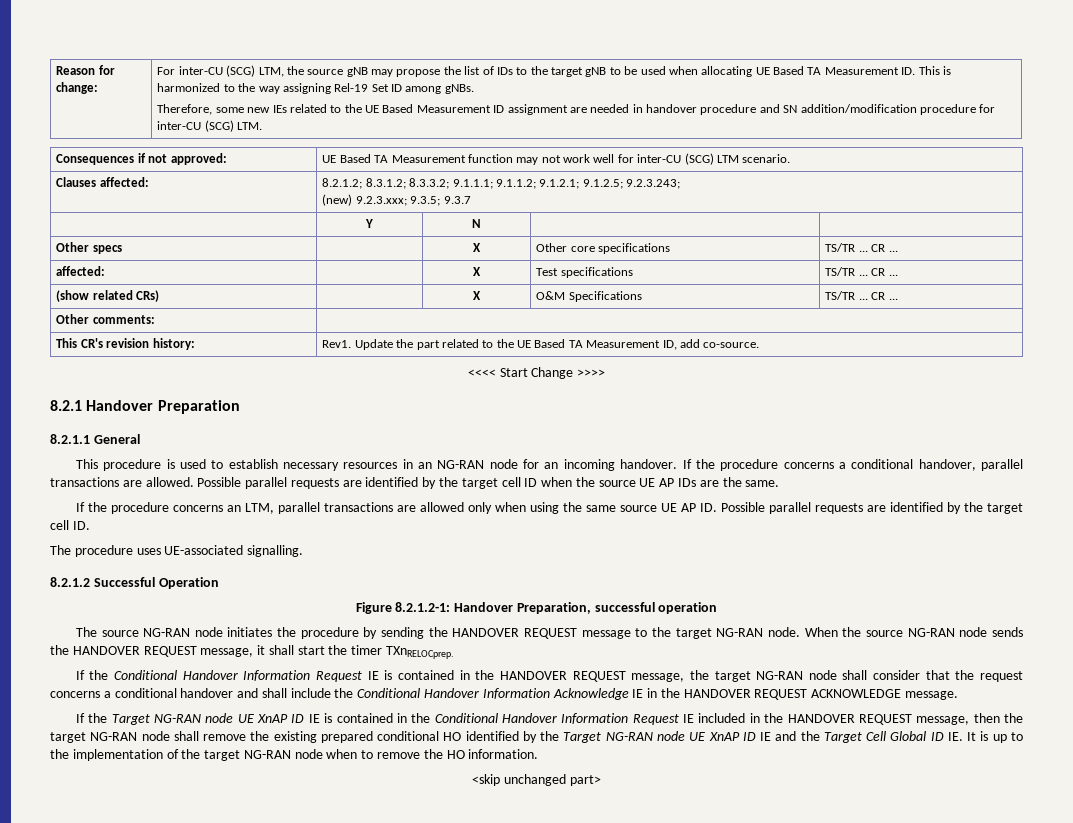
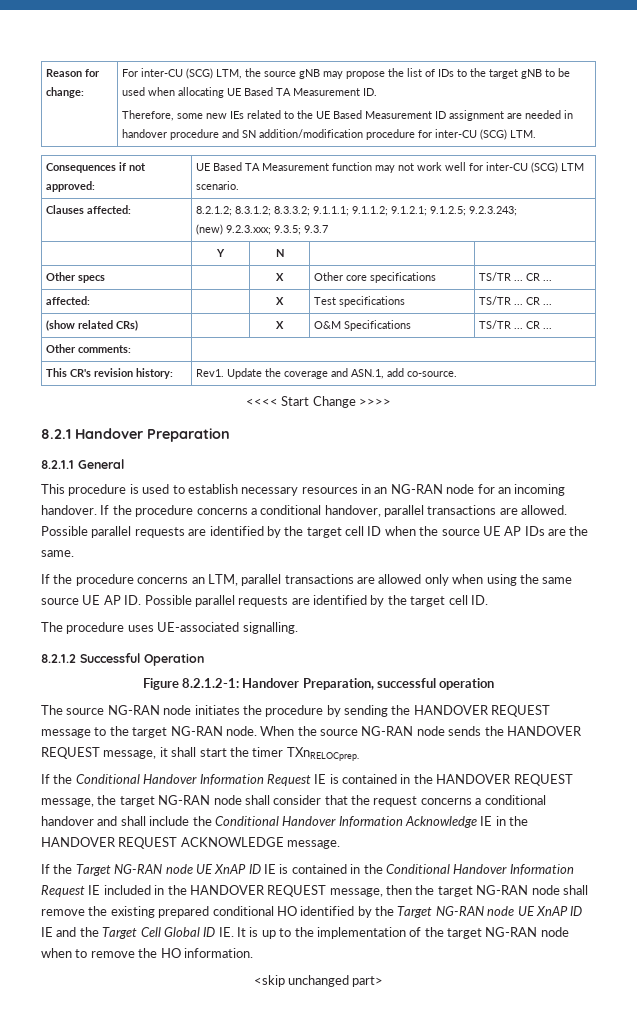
- For inter-CU (SCG) LTM, the source gNB may propose the list of IDs to the target gNB to be used when allocating UE Based TA Measurement ID. This is harmonized to the way assigning Rel-19 Set ID among gNBs.
+ For inter-CU (SCG) LTM, the source gNB may propose the list of IDs to the target gNB to be used when allocating UE Based TA Measurement ID.
- This CR's revision history: | Rev1. Update the part related to the UE Based TA Measurement ID, add co-source.
+ This CR's revision history: | Rev1. Update the coverage and ASN.1, add co-source.

